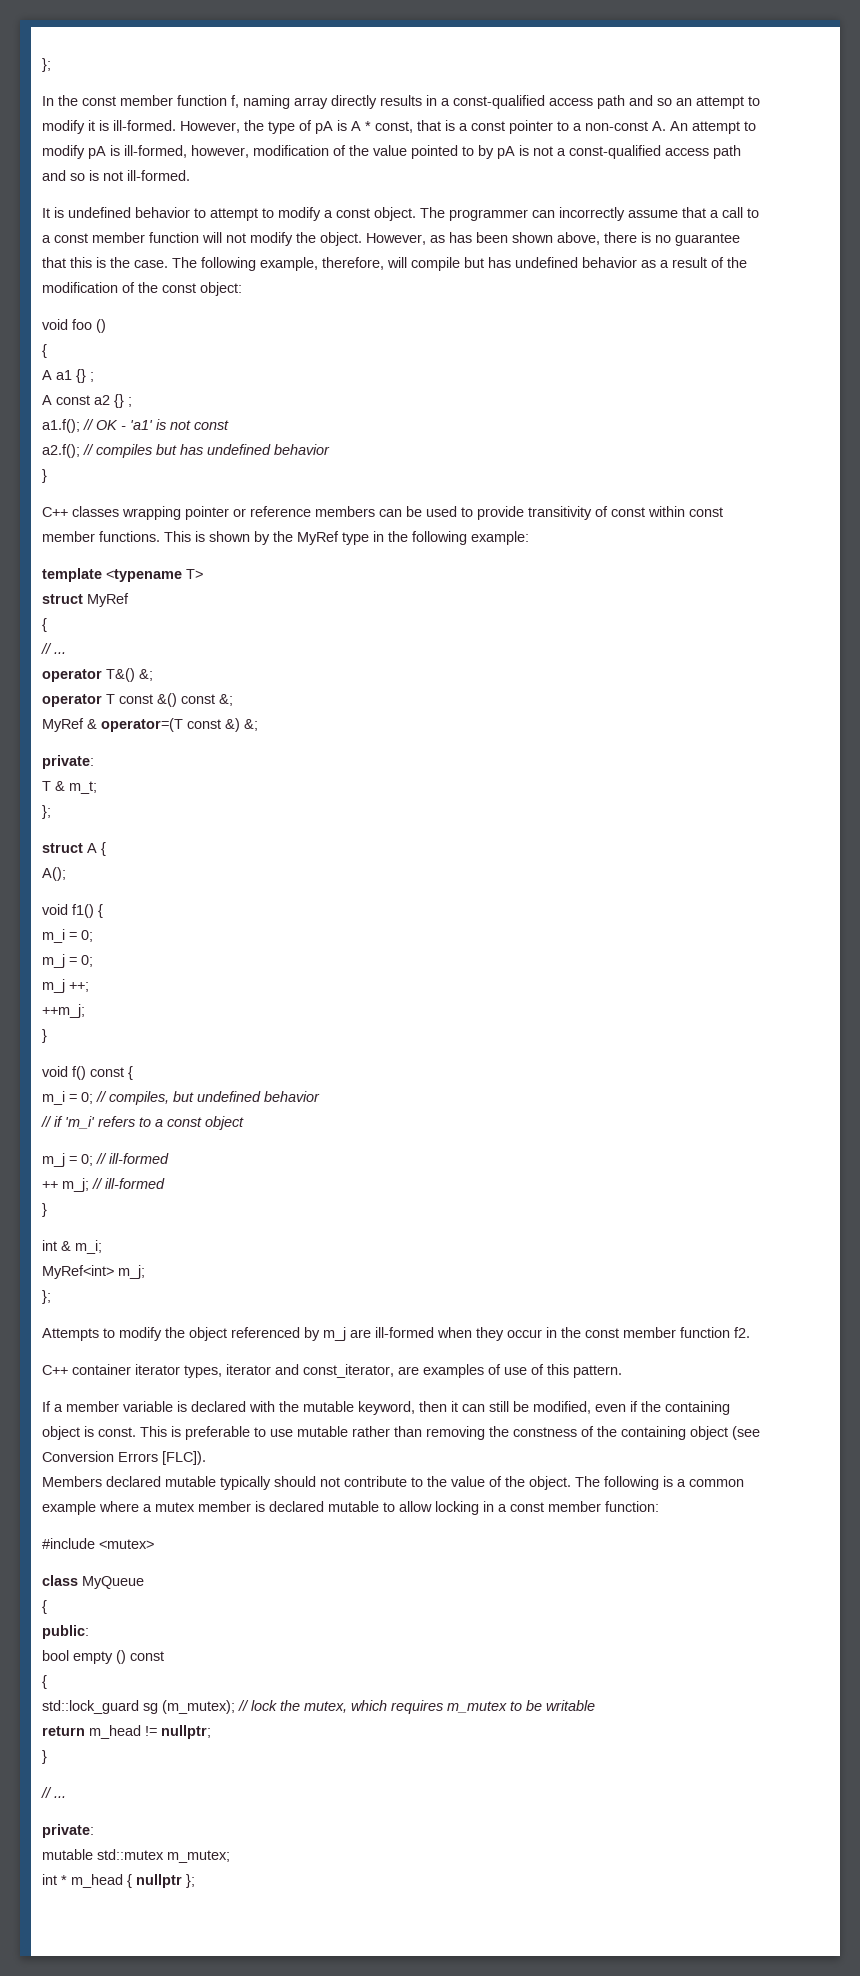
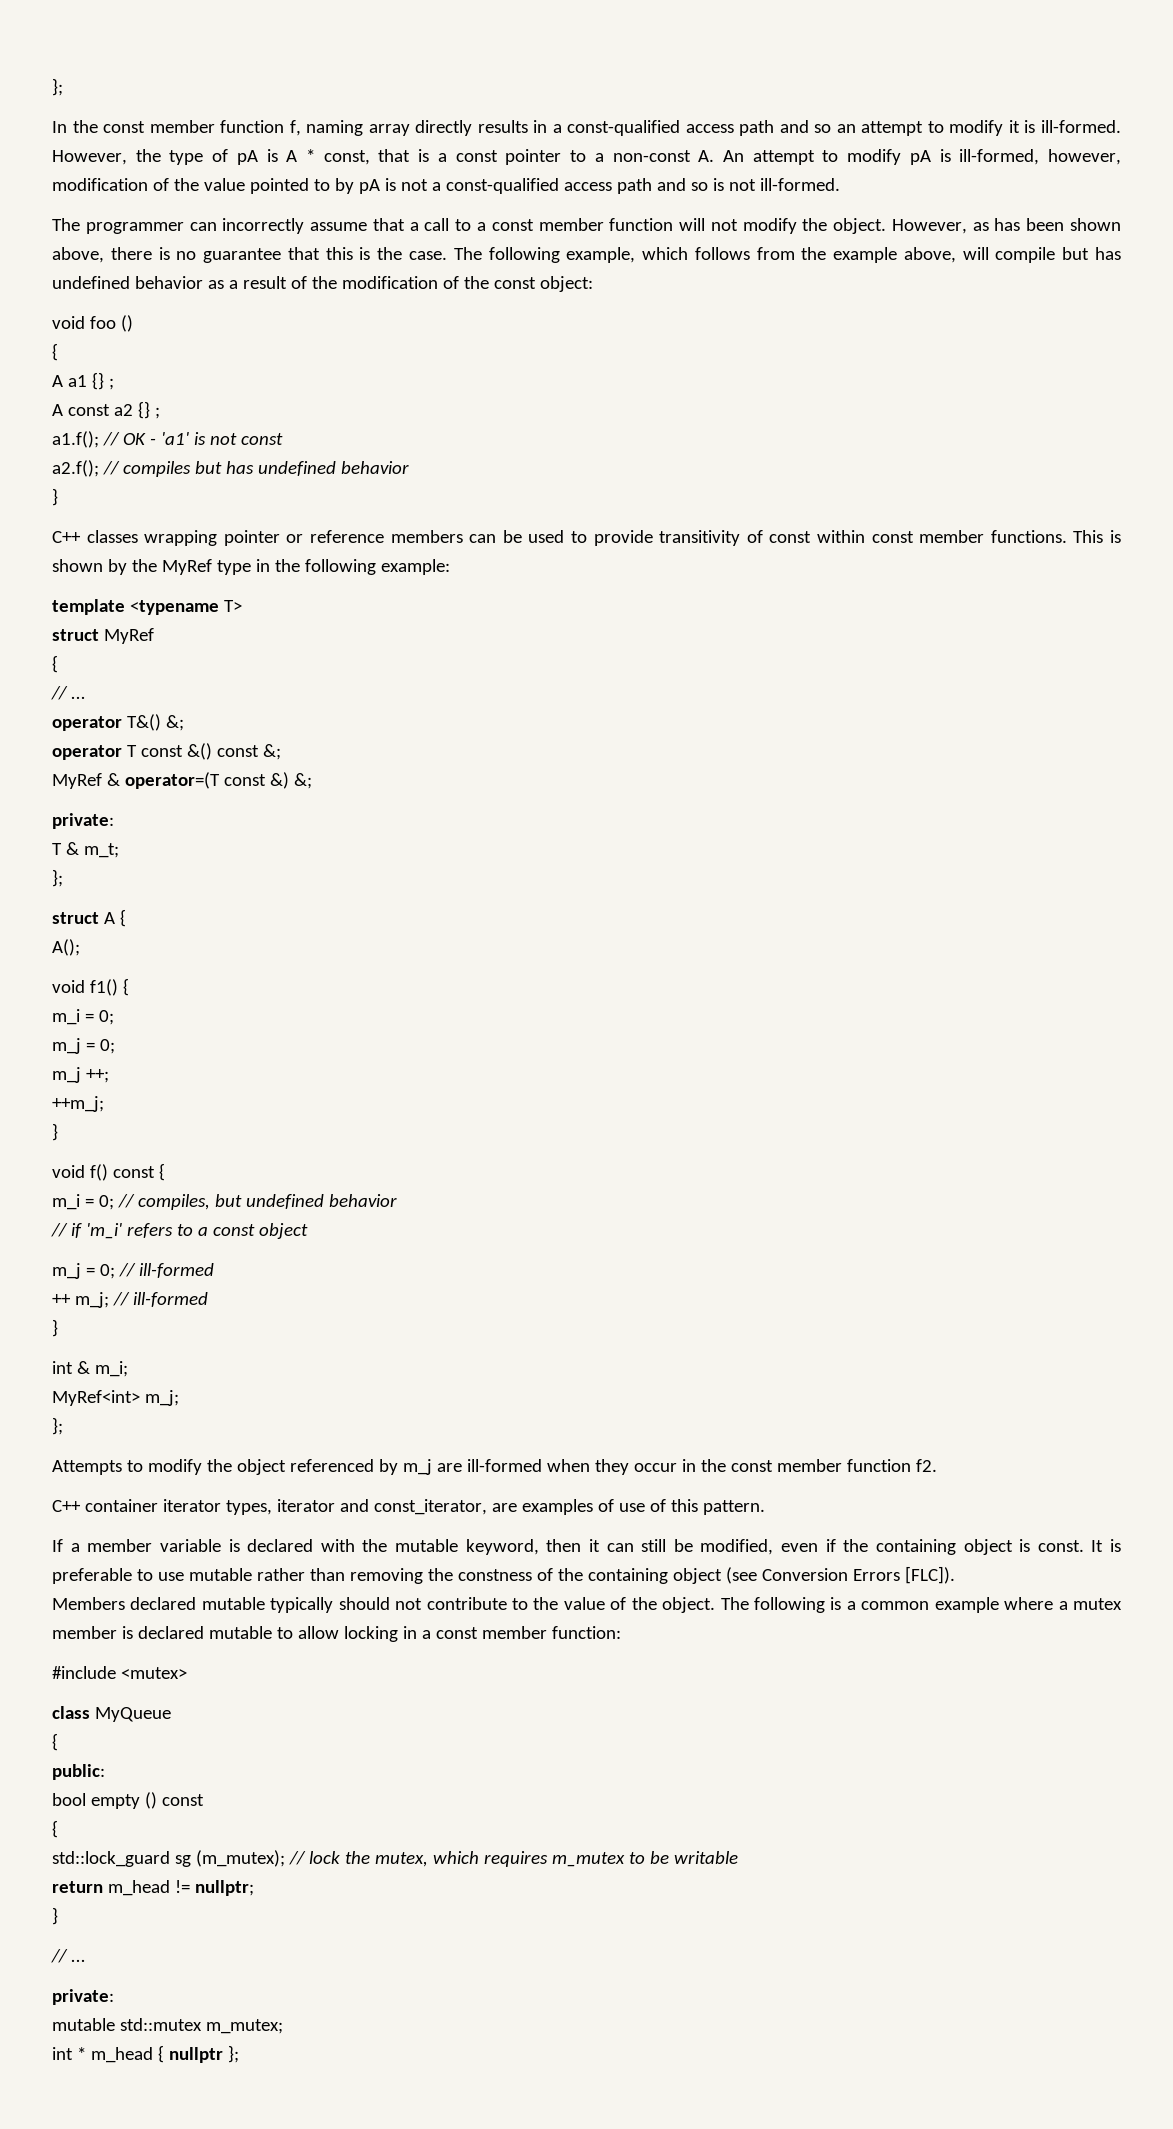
- It is undefined behavior to attempt to modify a const object.
- The following example, therefore, will compile but has undefined behavior as a result of the modification of the const object:
+ The following example, which follows from the example above, will compile but has undefined behavior as a result of the modification of the const object:
- This is preferable to use mutable rather than removing the constness of the containing object (see Conversion Errors [FLC]).
+ It is preferable to use mutable rather than removing the constness of the containing object (see Conversion Errors [FLC]).

